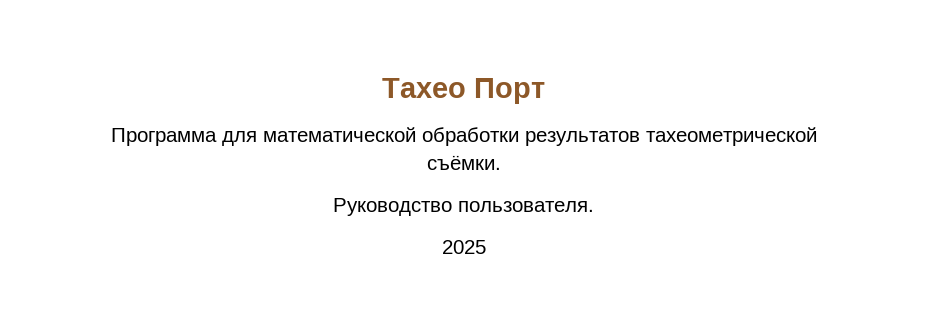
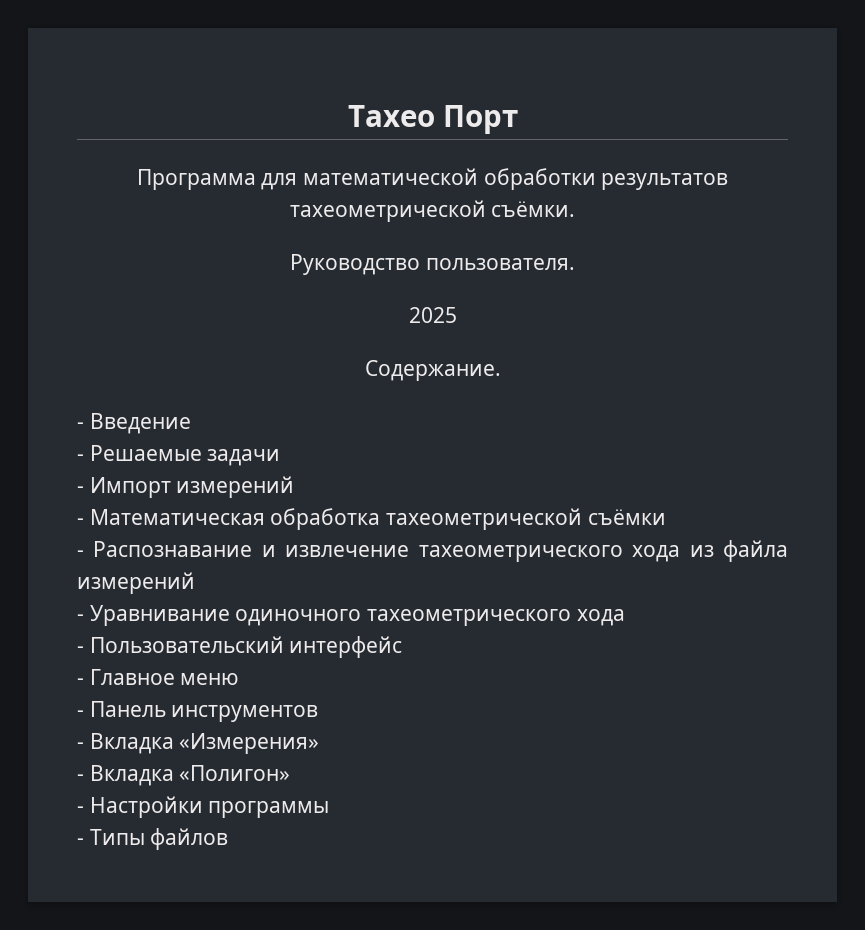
+ Содержание.
+ - Введение
+ - Решаемые задачи
+ - Импорт измерений
+ - Математическая обработка тахеометрической съёмки
+ - Распознавание и извлечение тахеометрического хода из файла измерений
+ - Уравнивание одиночного тахеометрического хода
+ - Пользовательский интерфейс
+ - Главное меню
+ - Панель инструментов
+ - Вкладка «Измерения»
+ - Вкладка «Полигон»
+ - Настройки программы
+ - Типы файлов

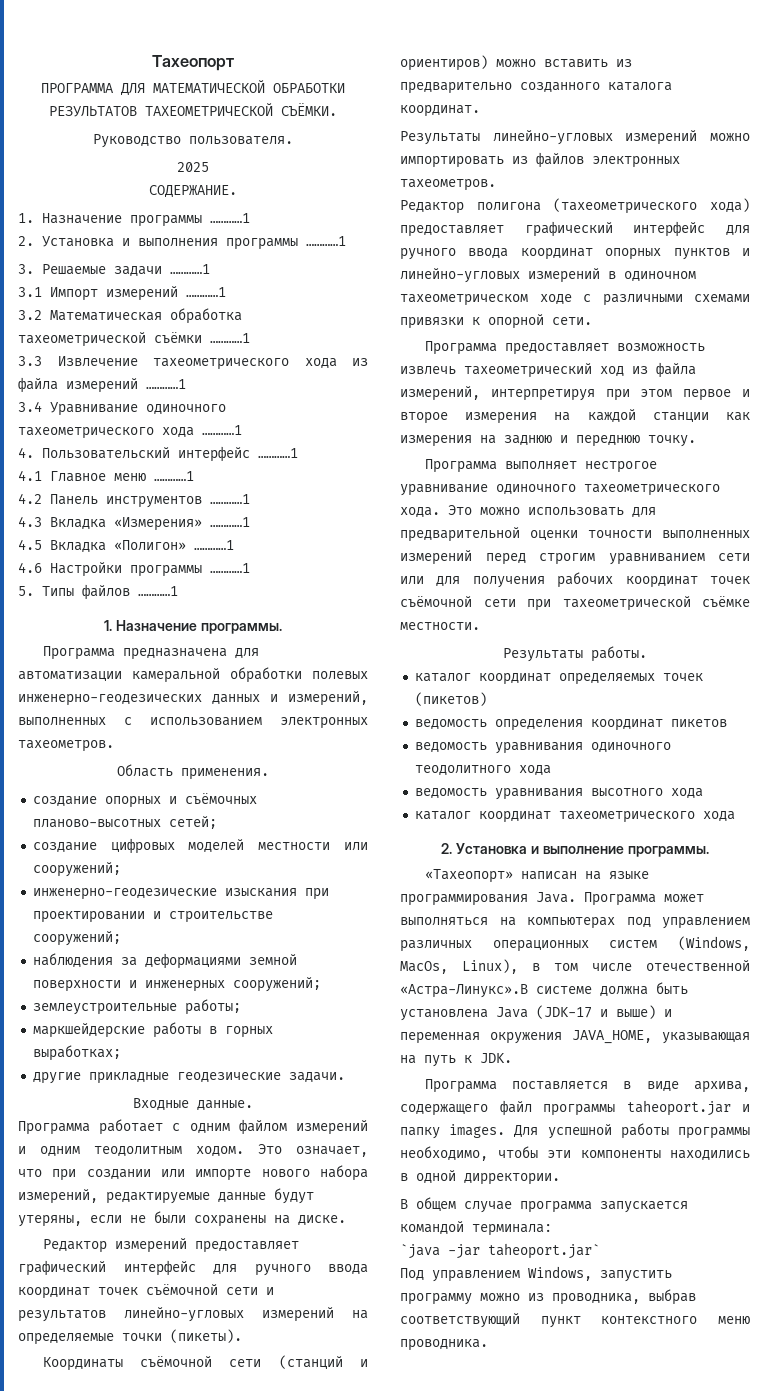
- Тахео Порт
- Программа для математической обработки результатов тахеометрической съёмки.
+ Тахеопорт
+ ПРОГРАММА ДЛЯ МАТЕМАТИЧЕСКОЙ ОБРАБОТКИ РЕЗУЛЬТАТОВ ТАХЕОМЕТРИЧЕСКОЙ СЪЁМКИ.
  Руководство пользователя.
  2025
- Содержание.
- - Введение
- - Решаемые задачи
- - Импорт измерений
- - Математическая обработка тахеометрической съёмки
- - Распознавание и извлечение тахеометрического хода из файла измерений
- - Уравнивание одиночного тахеометрического хода
- - Пользовательский интерфейс
- - Главное меню
- - Панель инструментов
- - Вкладка «Измерения»
- - Вкладка «Полигон»
- - Настройки программы
- - Типы файлов
+ СОДЕРЖАНИЕ.
+ 1. Назначение программы …………1
+ 2. Установка и выполнения программы …………1
+ 3. Решаемые задачи …………1
+ 3.1 Импорт измерений …………1
+ 3.2 Математическая обработка тахеометрической съёмки …………1
+ 3.3 Извлечение тахеометрического хода из файла измерений …………1
+ 3.4 Уравнивание одиночного тахеометрического хода …………1
+ 4. Пользовательский интерфейс …………1
+ 4.1 Главное меню …………1
+ 4.2 Панель инструментов …………1
+ 4.3 Вкладка «Измерения» …………1
+ 4.5 Вкладка «Полигон» …………1
+ 4.6 Настройки программы …………1
+ 5. Типы файлов …………1
+ 1. Назначение программы.
+ Программа предназначена для автоматизации камеральной обработки полевых инженерно-геодезических данных и измерений, выполненных с использованием электронных тахеометров.
+ Область применения.
+ создание опорных и съёмочных планово-высотных сетей;
+ создание цифровых моделей местности или сооружений;
+ инженерно-геодезические изыскания при проектировании и строительстве сооружений;
+ наблюдения за деформациями земной поверхности и инженерных сооружений;
+ землеустроительные работы;
+ маркшейдерские работы в горных выработках;
+ другие прикладные геодезические задачи.
+ Входные данные.
+ Программа работает с одним файлом измерений и одним теодолитным ходом. Это означает, что при создании или импорте нового набора измерений, редактируемые данные будут утеряны, если не были сохранены на диске.
+ Редактор измерений предоставляет графический интерфейс для ручного ввода координат точек съёмочной сети и результатов линейно-угловых измерений на определяемые точки (пикеты).
+ Координаты съёмочной сети (станций и ориентиров) можно вставить из предварительно созданного каталога координат.
+ Результаты линейно-угловых измерений можно импортировать из файлов электронных тахеометров.
+ Редактор полигона (тахеометрического хода) предоставляет графический интерфейс для ручного ввода координат опорных пунктов и линейно-угловых измерений в одиночном тахеометрическом ходе с различными схемами привязки к опорной сети.
+ Программа предоставляет возможность извлечь тахеометрический ход из файла измерений, интерпретируя при этом первое и второе измерения на каждой станции как измерения на заднюю и переднюю точку.
+ Программа выполняет нестрогое уравнивание одиночного тахеометрического хода. Это можно использовать для предварительной оценки точности выполненных измерений перед строгим уравниванием сети или для получения рабочих координат точек съёмочной сети при тахеометрической съёмке местности.
+ Результаты работы.
+ каталог координат определяемых точек (пикетов)
+ ведомость определения координат пикетов
+ ведомость уравнивания одиночного теодолитного хода
+ ведомость уравнивания высотного хода
+ каталог координат тахеометрического хода
+ 2. Установка и выполнение программы.
+ «Taхеопорт» написан на языке программирования Java. Программа может выполняться на компьютерах под управлением различных операционных систем (Windows, MacOs, Linux), в том числе отечественной «Астра-Линукс».В системе должна быть установлена Java (JDK-17 и выше) и переменная окружения JAVA_HOME, указывающая на путь к JDK.
+ Программа поставляется в виде архива, содержащего файл программы taheoport.jar и папку images. Для успешной работы программы необходимо, чтобы эти компоненты находились в одной дирректории.
+ В общем случае программа запускается командой терминала:
+ `java -jar taheoport.jar`
+ Под управлением Windows, запустить программу можно из проводника, выбрав соответствующий пункт контекстного меню проводника.

